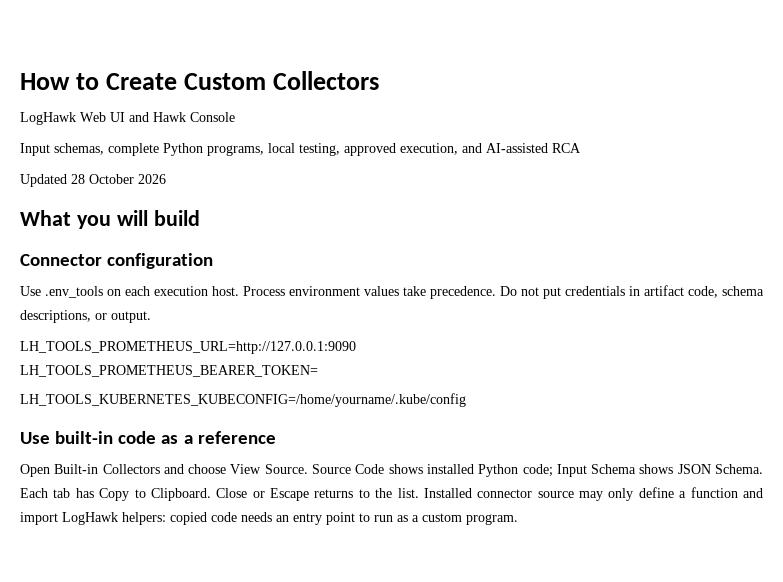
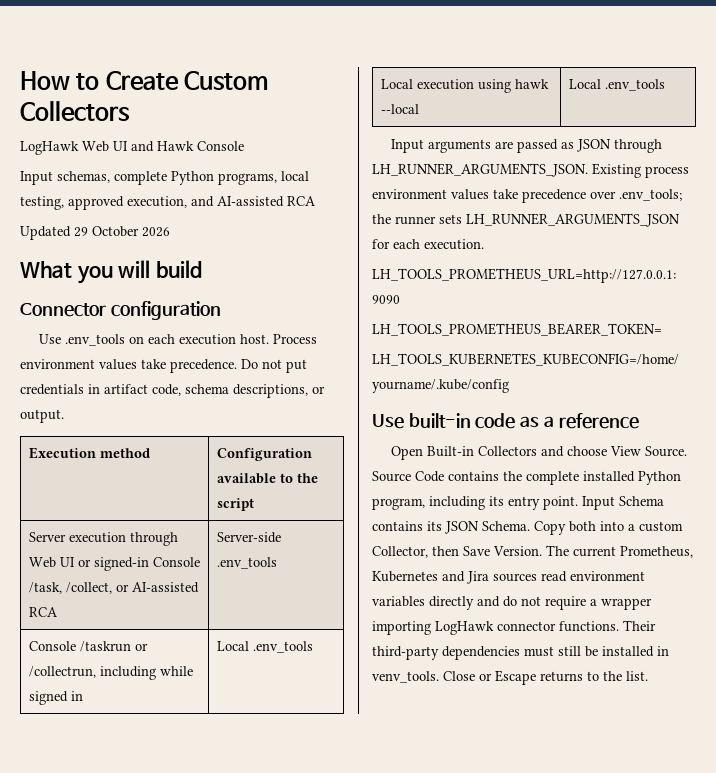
- Updated 28 October 2026
+ Updated 29 October 2026
+ Execution method | Configuration available to the script
+ Server execution through Web UI or signed-in Console /task, /collect, or AI-assisted RCA | Server-side .env_tools
+ Console /taskrun or /collectrun, including while signed in | Local .env_tools
+ Local execution using hawk --local | Local .env_tools
+ Input arguments are passed as JSON through LH_RUNNER_ARGUMENTS_JSON. Existing process environment values take precedence over .env_tools; the runner sets LH_RUNNER_ARGUMENTS_JSON for each execution.
- Source Code shows installed Python code; Input Schema shows JSON Schema. Each tab has Copy to Clipboard.
+ Source Code contains the complete installed Python program, including its entry point. Input Schema contains its JSON Schema. Copy both into a custom Collector, then Save Version. The current Prometheus, Kubernetes and Jira sources read environment variables directly and do not require a wrapper importing LogHawk connector functions. Their third-party dependencies must still be installed in venv_tools.
- Installed connector source may only define a function and import LogHawk helpers: copied code needs an entry point to run as a custom program.

